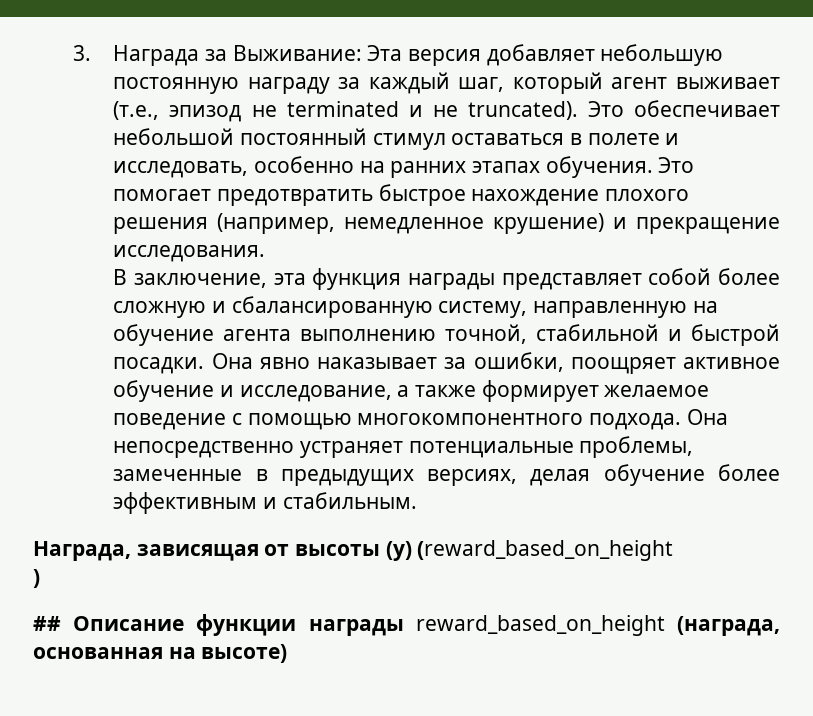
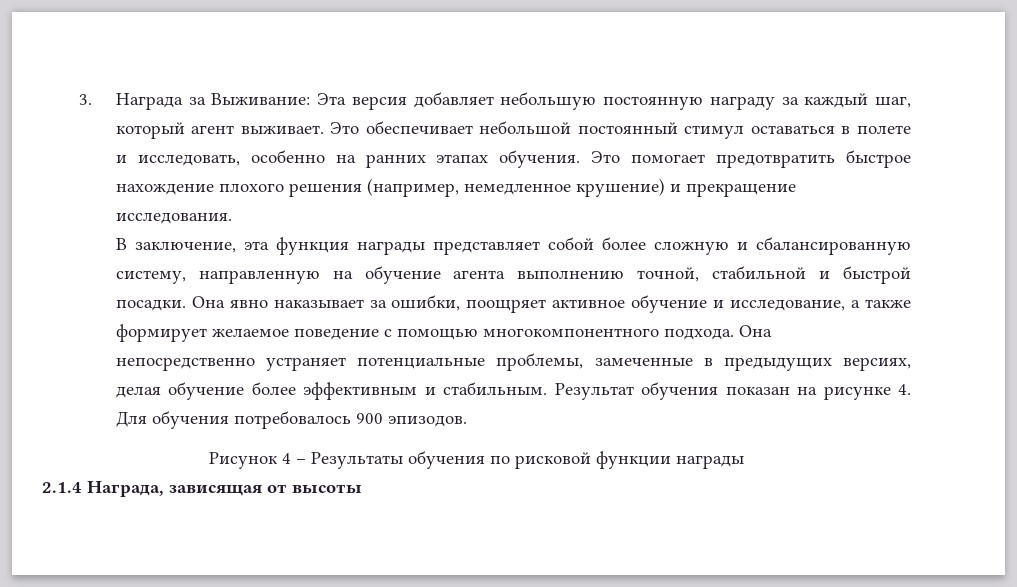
- 3. Награда за Выживание: Эта версия добавляет небольшую постоянную награду за каждый шаг, который агент выживает (т.е., эпизод не terminated и не truncated).
+ 3. Награда за Выживание: Эта версия добавляет небольшую постоянную награду за каждый шаг, который агент выживает.
- Она непосредственно устраняет потенциальные проблемы, замеченные в предыдущих версиях, делая обучение более эффективным и стабильным.
- Награда, зависящая от высоты (y) (reward_based_on_height
- )
- ## Описание функции награды reward_based_on_height (награда, основанная на высоте)
+ Она непосредственно устраняет потенциальные проблемы, замеченные в предыдущих версиях, делая обучение более эффективным и стабильным. Результат обучения показан на рисунке 4. Для обучения потребовалось 900 эпизодов.
+ Рисунок 4 – Результаты обучения по рисковой функции награды
+ 2.1.4 Награда, зависящая от высоты

